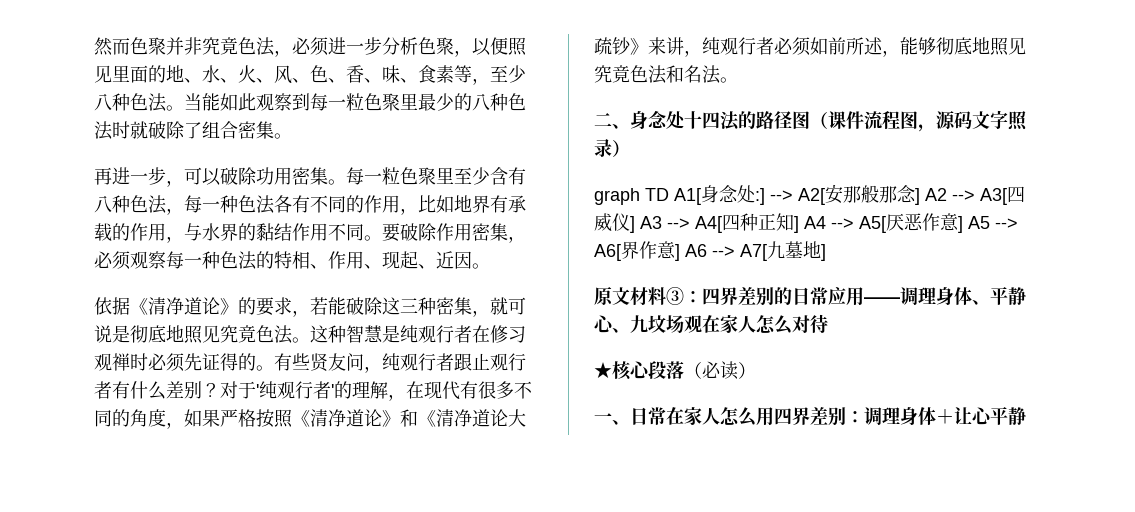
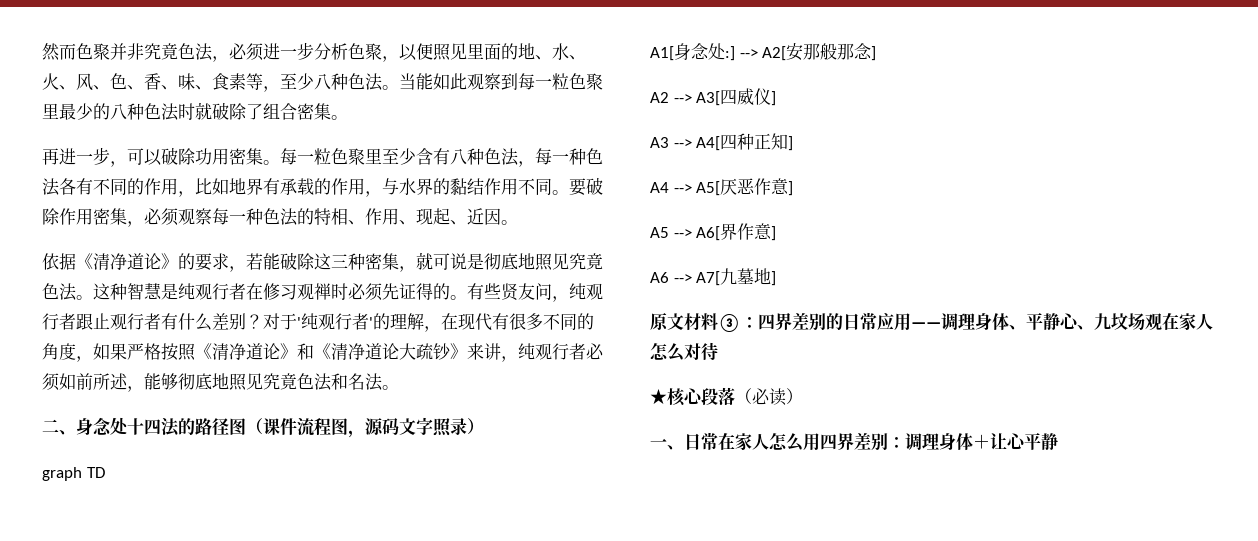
- graph TD A1[身念处:] --> A2[安那般那念] A2 --> A3[四威仪] A3 --> A4[四种正知] A4 --> A5[厌恶作意] A5 --> A6[界作意] A6 --> A7[九墓地]
+ graph TD
+ A1[身念处:] --> A2[安那般那念]
+ A2 --> A3[四威仪]
+ A3 --> A4[四种正知]
+ A4 --> A5[厌恶作意]
+ A5 --> A6[界作意]
+ A6 --> A7[九墓地]

